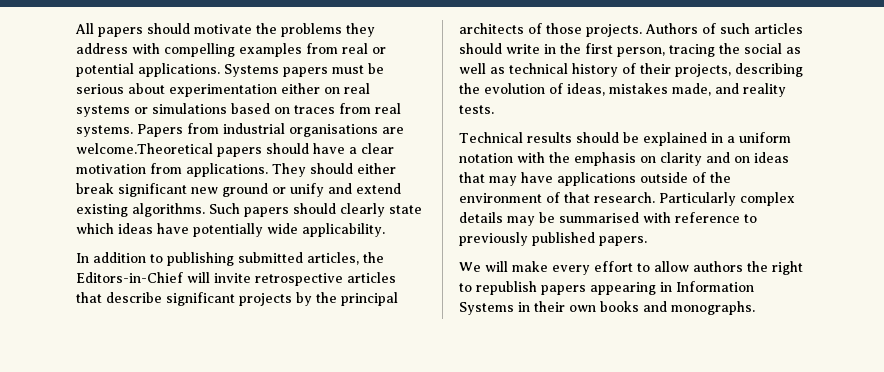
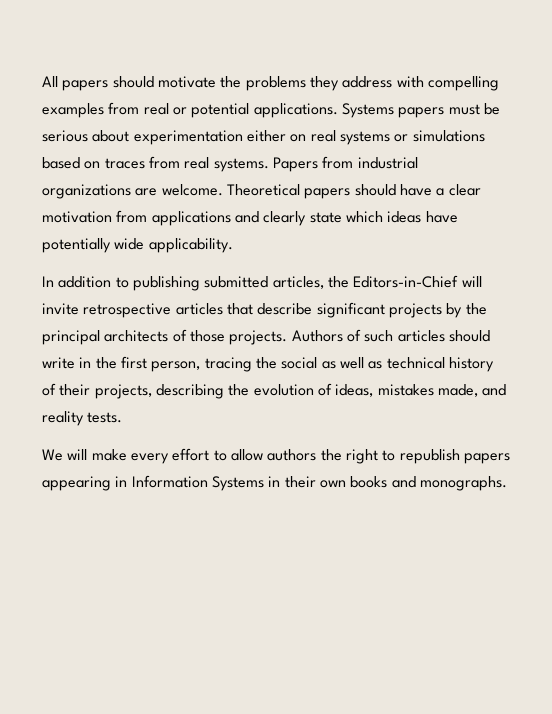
- Papers from industrial organisations are welcome.Theoretical papers should have a clear motivation from applications. They should either break significant new ground or unify and extend existing algorithms. Such papers should clearly state which ideas have potentially wide applicability.
+ Papers from industrial organizations are welcome. Theoretical papers should have a clear motivation from applications and clearly state which ideas have potentially wide applicability.
- Technical results should be explained in a uniform notation with the emphasis on clarity and on ideas that may have applications outside of the environment of that research. Particularly complex details may be summarised with reference to previously published papers.

